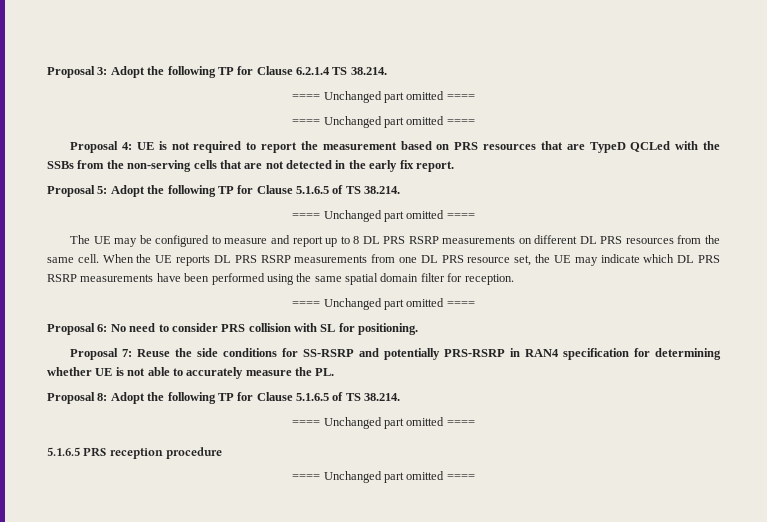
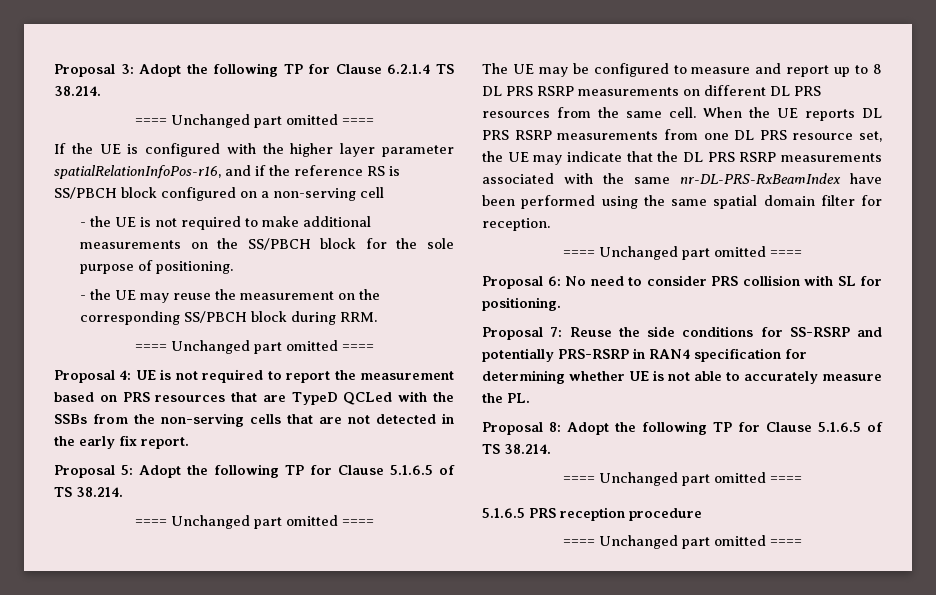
+ If the UE is configured with the higher layer parameter spatialRelationInfoPos-r16, and if the reference RS is SS/PBCH block configured on a non-serving cell
+ - the UE is not required to make additional measurements on the SS/PBCH block for the sole purpose of positioning.
+ - the UE may reuse the measurement on the corresponding SS/PBCH block during RRM.
- When the UE reports DL PRS RSRP measurements from one DL PRS resource set, the UE may indicate which DL PRS RSRP measurements have been performed using the same spatial domain filter for reception.
+ When the UE reports DL PRS RSRP measurements from one DL PRS resource set, the UE may indicate that the DL PRS RSRP measurements associated with the same nr-DL-PRS-RxBeamIndex have been performed using the same spatial domain filter for reception.

